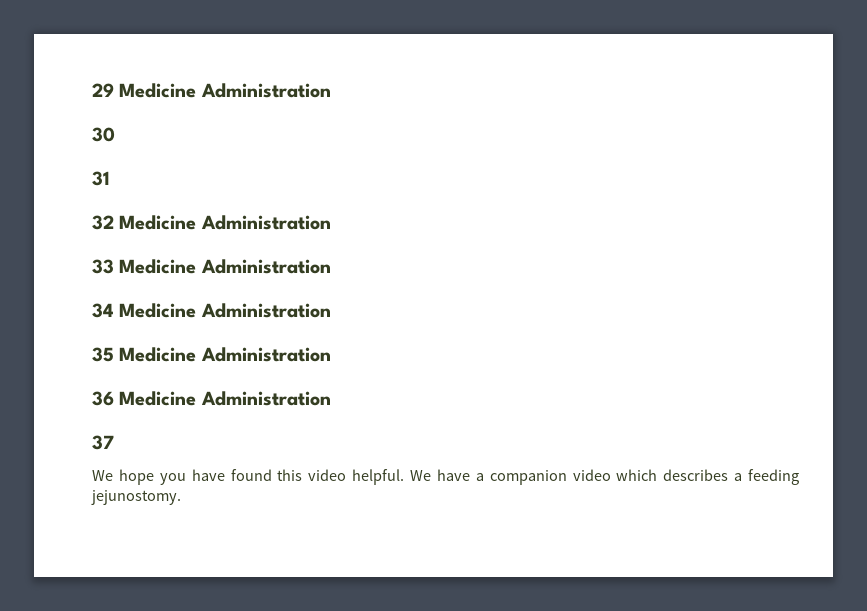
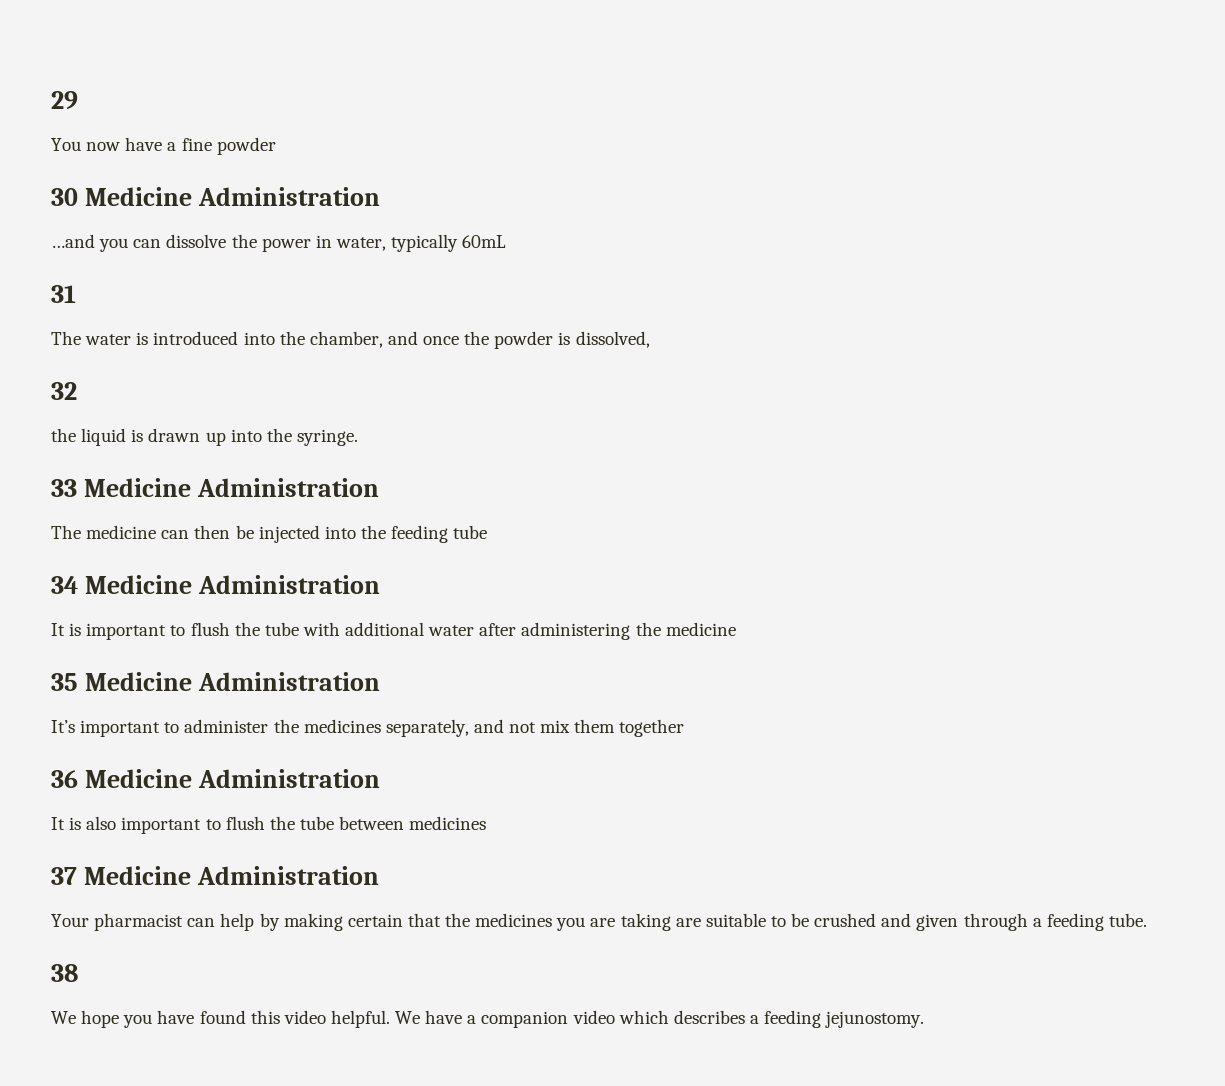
- 29 Medicine Administration
- 30
+ 29
+ You now have a fine powder
+ 30 Medicine Administration
+ …and you can dissolve the power in water, typically 60mL
  31
- 32 Medicine Administration
+ The water is introduced into the chamber, and once the powder is dissolved,
+ 32
+ the liquid is drawn up into the syringe.
  33 Medicine Administration
+ The medicine can then be injected into the feeding tube
  34 Medicine Administration
+ It is important to flush the tube with additional water after administering the medicine
  35 Medicine Administration
+ It’s important to administer the medicines separately, and not mix them together
  36 Medicine Administration
- 37
+ It is also important to flush the tube between medicines
+ 37 Medicine Administration
+ Your pharmacist can help by making certain that the medicines you are taking are suitable to be crushed and given through a feeding tube.
+ 38

